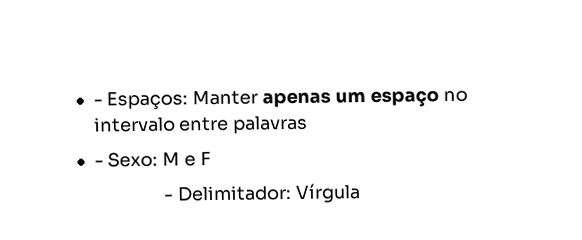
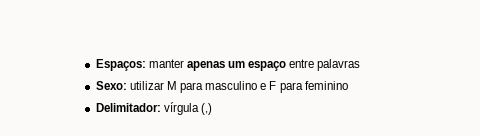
- - Espaços: Manter apenas um espaço no intervalo entre palavras
+ Espaços: manter apenas um espaço entre palavras
- - Sexo: M e F
- - Delimitador: Vírgula
+ Sexo: utilizar M para masculino e F para feminino
+ Delimitador: vírgula (,)

